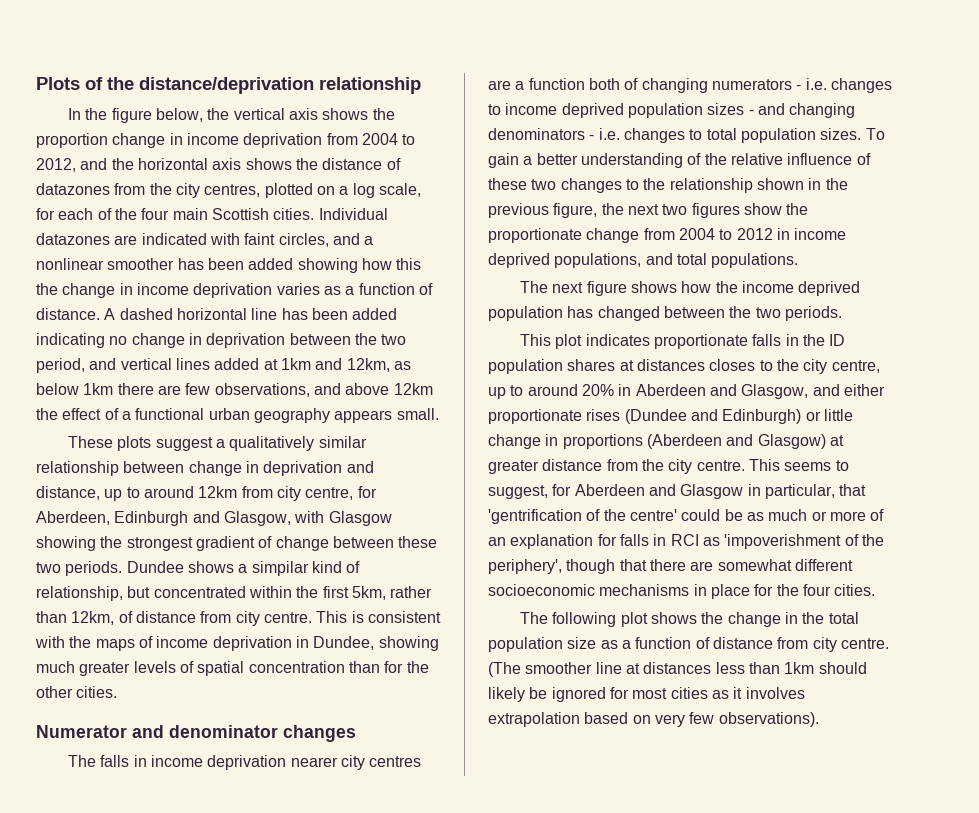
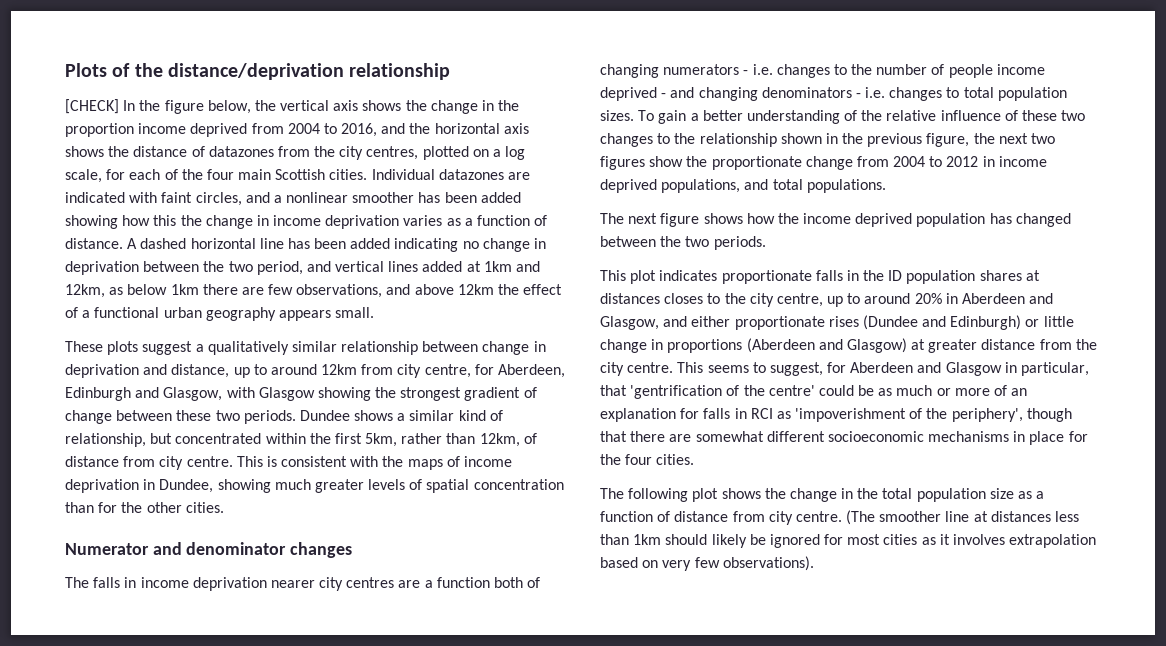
- In the figure below, the vertical axis shows the proportion change in income deprivation from 2004 to 2012, and the horizontal axis shows the distance of datazones from the city centres, plotted on a log scale, for each of the four main Scottish cities.
+ [CHECK] In the figure below, the vertical axis shows the change in the proportion income deprived from 2004 to 2016, and the horizontal axis shows the distance of datazones from the city centres, plotted on a log scale, for each of the four main Scottish cities.
- Dundee shows a simpilar kind of relationship, but concentrated within the first 5km, rather than 12km, of distance from city centre.
+ Dundee shows a similar kind of relationship, but concentrated within the first 5km, rather than 12km, of distance from city centre.
- The falls in income deprivation nearer city centres are a function both of changing numerators - i.e. changes to income deprived population sizes - and changing denominators - i.e. changes to total population sizes.
+ The falls in income deprivation nearer city centres are a function both of changing numerators - i.e. changes to the number of people income deprived - and changing denominators - i.e. changes to total population sizes.

